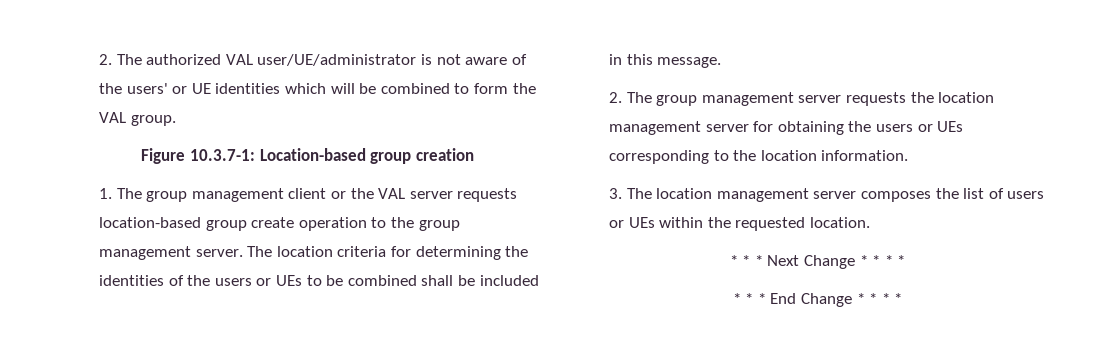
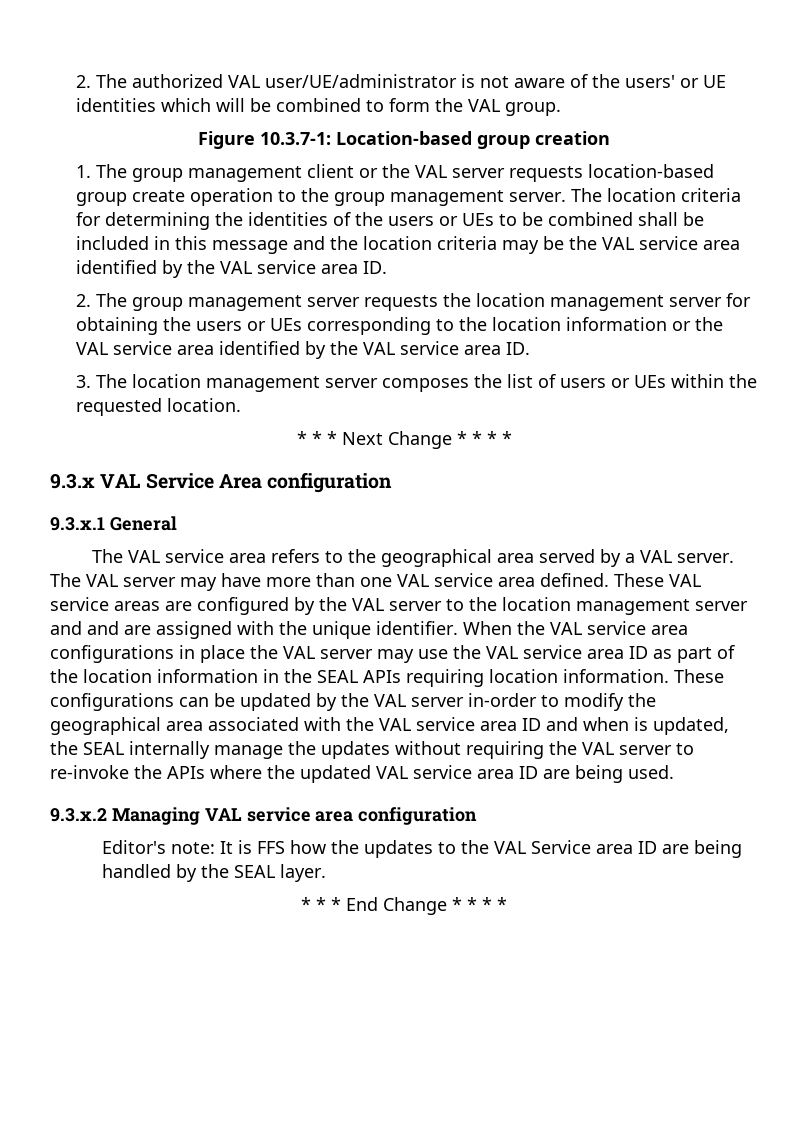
- The location criteria for determining the identities of the users or UEs to be combined shall be included in this message.
+ The location criteria for determining the identities of the users or UEs to be combined shall be included in this message and the location criteria may be the VAL service area identified by the VAL service area ID.
- 2. The group management server requests the location management server for obtaining the users or UEs corresponding to the location information.
+ 2. The group management server requests the location management server for obtaining the users or UEs corresponding to the location information or the VAL service area identified by the VAL service area ID.
+ 9.3.x VAL Service Area configuration
+ 9.3.x.1 General
+ The VAL service area refers to the geographical area served by a VAL server. The VAL server may have more than one VAL service area defined. These VAL service areas are configured by the VAL server to the location management server and and are assigned with the unique identifier. When the VAL service area configurations in place the VAL server may use the VAL service area ID as part of the location information in the SEAL APIs requiring location information. These configurations can be updated by the VAL server in-order to modify the geographical area associated with the VAL service area ID and when is updated, the SEAL internally manage the updates without requiring the VAL server to re-invoke the APIs where the updated VAL service area ID are being used.
+ 9.3.x.2 Managing VAL service area configuration
+ Editor's note: It is FFS how the updates to the VAL Service area ID are being handled by the SEAL layer.

